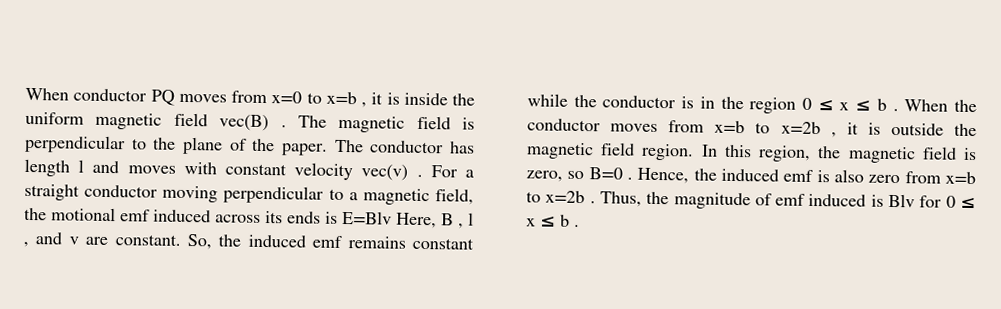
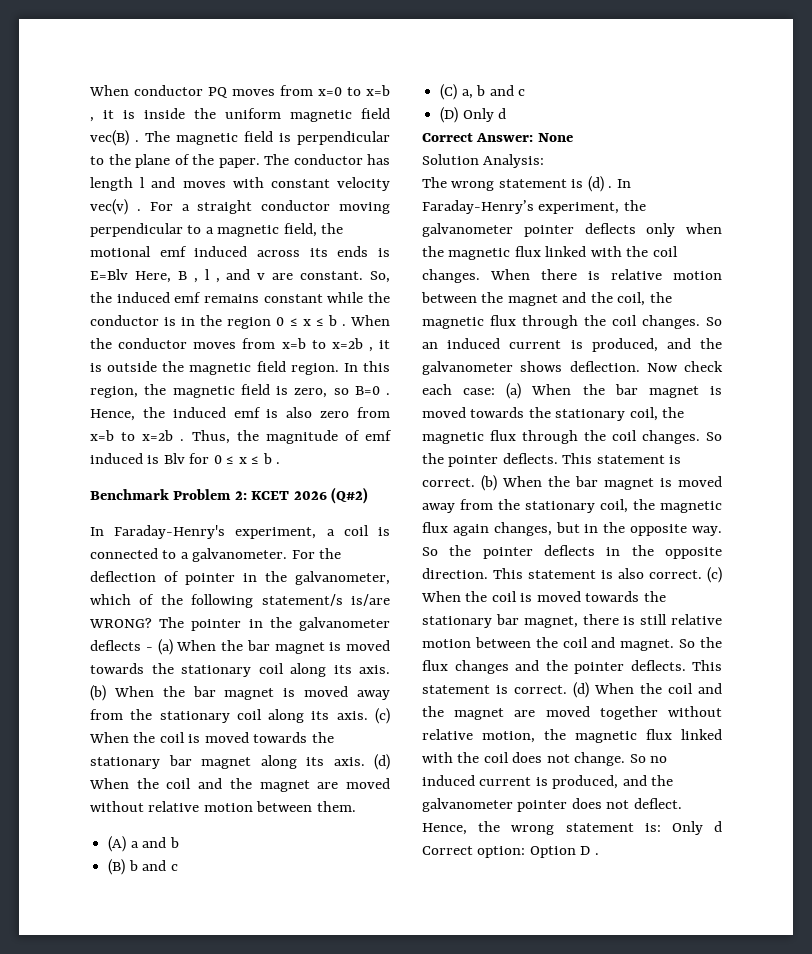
+ Benchmark Problem 2: KCET 2026 (Q#2)
+ In Faraday-Henry's experiment, a coil is connected to a galvanometer. For the deflection of pointer in the galvanometer, which of the following statement/s is/are WRONG? The pointer in the galvanometer deflects - (a) When the bar magnet is moved towards the stationary coil along its axis. (b) When the bar magnet is moved away from the stationary coil along its axis. (c) When the coil is moved towards the stationary bar magnet along its axis. (d) When the coil and the magnet are moved without relative motion between them.
+ (A) a and b
+ (B) b and c
+ (C) a, b and c
+ (D) Only d
+ Correct Answer: None
+ Solution Analysis:
+ The wrong statement is (d) . In Faraday-Henry’s experiment, the galvanometer pointer deflects only when the magnetic flux linked with the coil changes. When there is relative motion between the magnet and the coil, the magnetic flux through the coil changes. So an induced current is produced, and the galvanometer shows deflection. Now check each case: (a) When the bar magnet is moved towards the stationary coil, the magnetic flux through the coil changes. So the pointer deflects. This statement is correct. (b) When the bar magnet is moved away from the stationary coil, the magnetic flux again changes, but in the opposite way. So the pointer deflects in the opposite direction. This statement is also correct. (c) When the coil is moved towards the stationary bar magnet, there is still relative motion between the coil and magnet. So the flux changes and the pointer deflects. This statement is correct. (d) When the coil and the magnet are moved together without relative motion, the magnetic flux linked with the coil does not change. So no induced current is produced, and the galvanometer pointer does not deflect. Hence, the wrong statement is: Only d Correct option: Option D .

